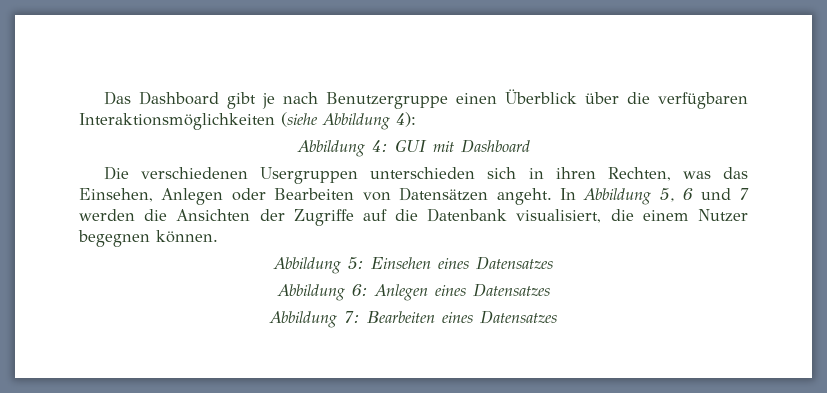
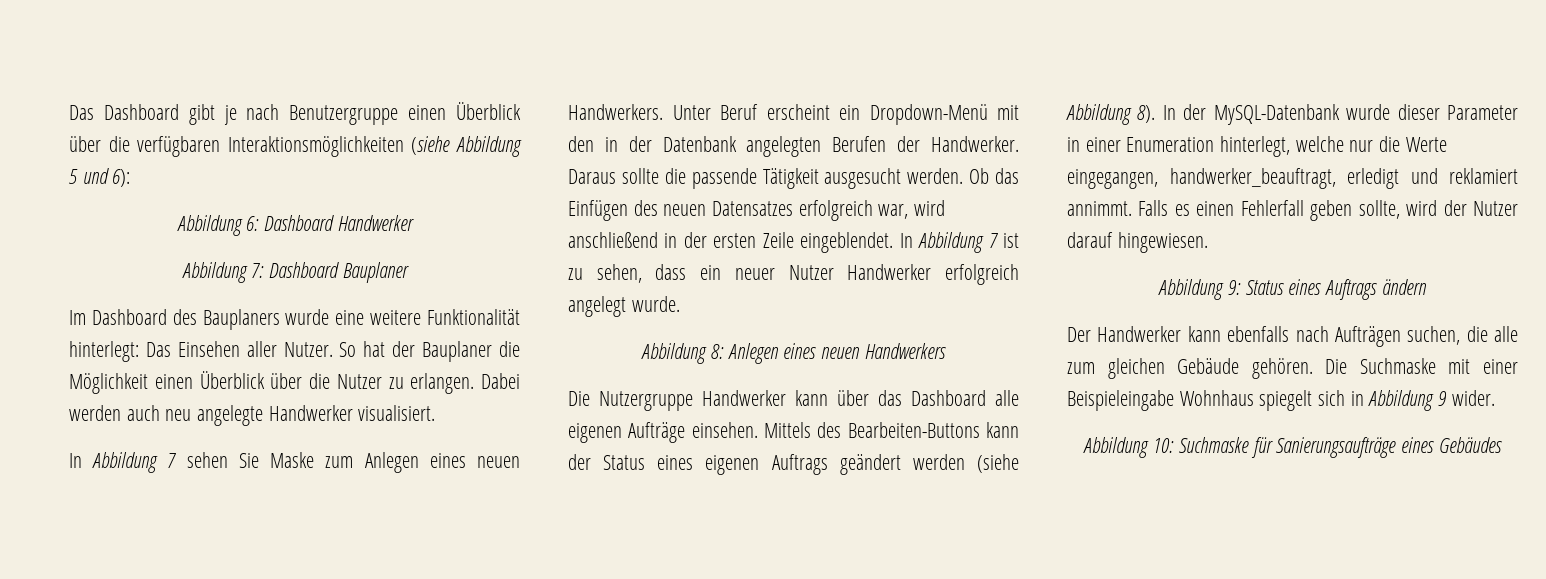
- Das Dashboard gibt je nach Benutzergruppe einen Überblick über die verfügbaren Interaktionsmöglichkeiten (siehe Abbildung 4):
- Abbildung 4: GUI mit Dashboard
- Die verschiedenen Usergruppen unterschieden sich in ihren Rechten, was das Einsehen, Anlegen oder Bearbeiten von Datensätzen angeht. In Abbildung 5, 6 und 7 werden die Ansichten der Zugriffe auf die Datenbank visualisiert, die einem Nutzer begegnen können.
- Abbildung 5: Einsehen eines Datensatzes
+ Das Dashboard gibt je nach Benutzergruppe einen Überblick über die verfügbaren Interaktionsmöglichkeiten (siehe Abbildung 5 und 6):
- Abbildung 6: Anlegen eines Datensatzes
+ Abbildung 6: Dashboard Handwerker
- Abbildung 7: Bearbeiten eines Datensatzes
+ Abbildung 7: Dashboard Bauplaner
+ Im Dashboard des Bauplaners wurde eine weitere Funktionalität hinterlegt: Das Einsehen aller Nutzer. So hat der Bauplaner die Möglichkeit einen Überblick über die Nutzer zu erlangen. Dabei werden auch neu angelegte Handwerker visualisiert.
+ In Abbildung 7 sehen Sie Maske zum Anlegen eines neuen Handwerkers. Unter Beruf erscheint ein Dropdown-Menü mit den in der Datenbank angelegten Berufen der Handwerker. Daraus sollte die passende Tätigkeit ausgesucht werden. Ob das Einfügen des neuen Datensatzes erfolgreich war, wird anschließend in der ersten Zeile eingeblendet. In Abbildung 7 ist zu sehen, dass ein neuer Nutzer Handwerker erfolgreich angelegt wurde.
+ Abbildung 8: Anlegen eines neuen Handwerkers
+ Die Nutzergruppe Handwerker kann über das Dashboard alle eigenen Aufträge einsehen. Mittels des Bearbeiten-Buttons kann der Status eines eigenen Auftrags geändert werden (siehe Abbildung 8). In der MySQL-Datenbank wurde dieser Parameter in einer Enumeration hinterlegt, welche nur die Werte eingegangen, handwerker_beauftragt, erledigt und reklamiert annimmt. Falls es einen Fehlerfall geben sollte, wird der Nutzer darauf hingewiesen.
+ Abbildung 9: Status eines Auftrags ändern
+ Der Handwerker kann ebenfalls nach Aufträgen suchen, die alle zum gleichen Gebäude gehören. Die Suchmaske mit einer Beispieleingabe Wohnhaus spiegelt sich in Abbildung 9 wider.
+ Abbildung 10: Suchmaske für Sanierungsaufträge eines Gebäudes

